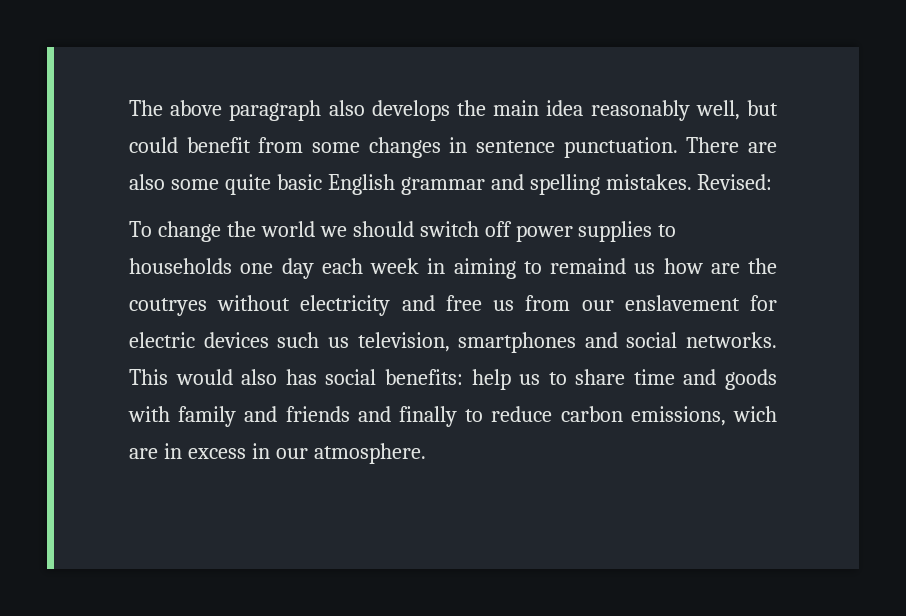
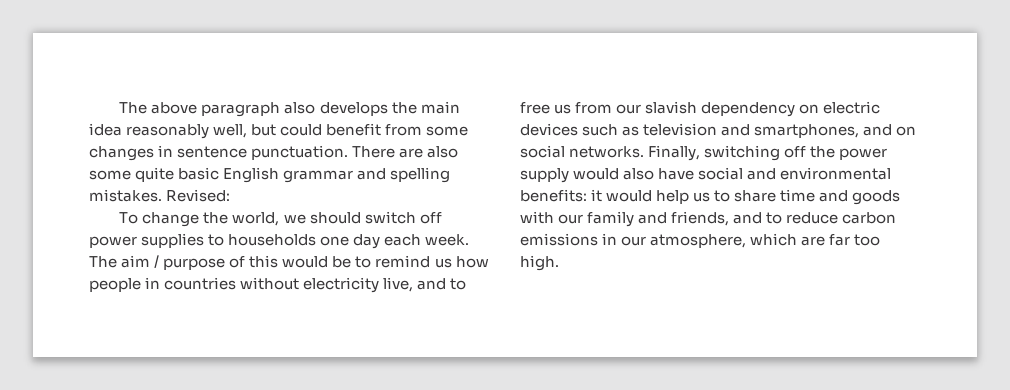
- To change the world we should switch off power supplies to households one day each week in aiming to remaind us how are the coutryes without electricity and free us from our enslavement for electric devices such us television, smartphones and social networks. This would also has social benefits: help us to share time and goods with family and friends and finally to reduce carbon emissions, wich are in excess in our atmosphere.
+ To change the world, we should switch off power supplies to households one day each week. The aim / purpose of this would be to remind us how people in countries without electricity live, and to free us from our slavish dependency on electric devices such as television and smartphones, and on social networks. Finally, switching off the power supply would also have social and environmental benefits: it would help us to share time and goods with our family and friends, and to reduce carbon emissions in our atmosphere, which are far too high.

